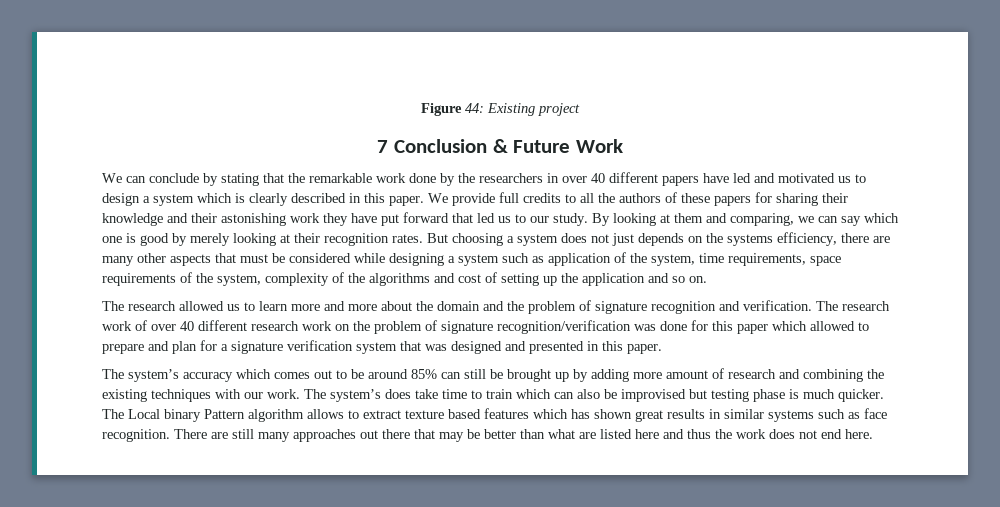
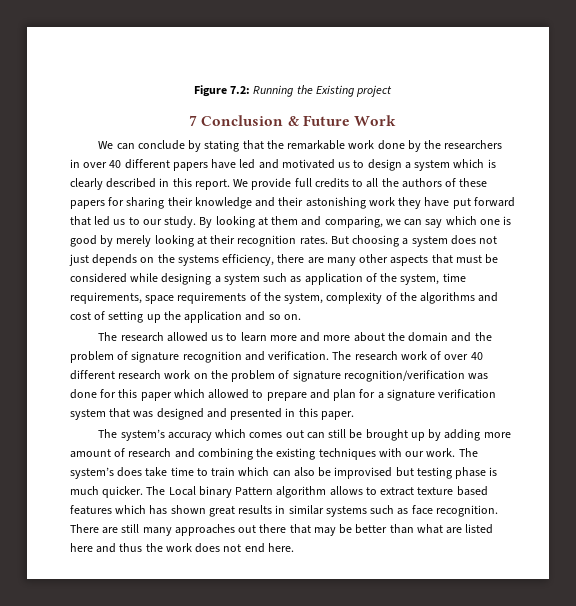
- Figure 44: Existing project
+ Figure 7.2: Running the Existing project
- We can conclude by stating that the remarkable work done by the researchers in over 40 different papers have led and motivated us to design a system which is clearly described in this paper.
+ We can conclude by stating that the remarkable work done by the researchers in over 40 different papers have led and motivated us to design a system which is clearly described in this report.
- The system’s accuracy which comes out to be around 85% can still be brought up by adding more amount of research and combining the existing techniques with our work.
+ The system’s accuracy which comes out can still be brought up by adding more amount of research and combining the existing techniques with our work.

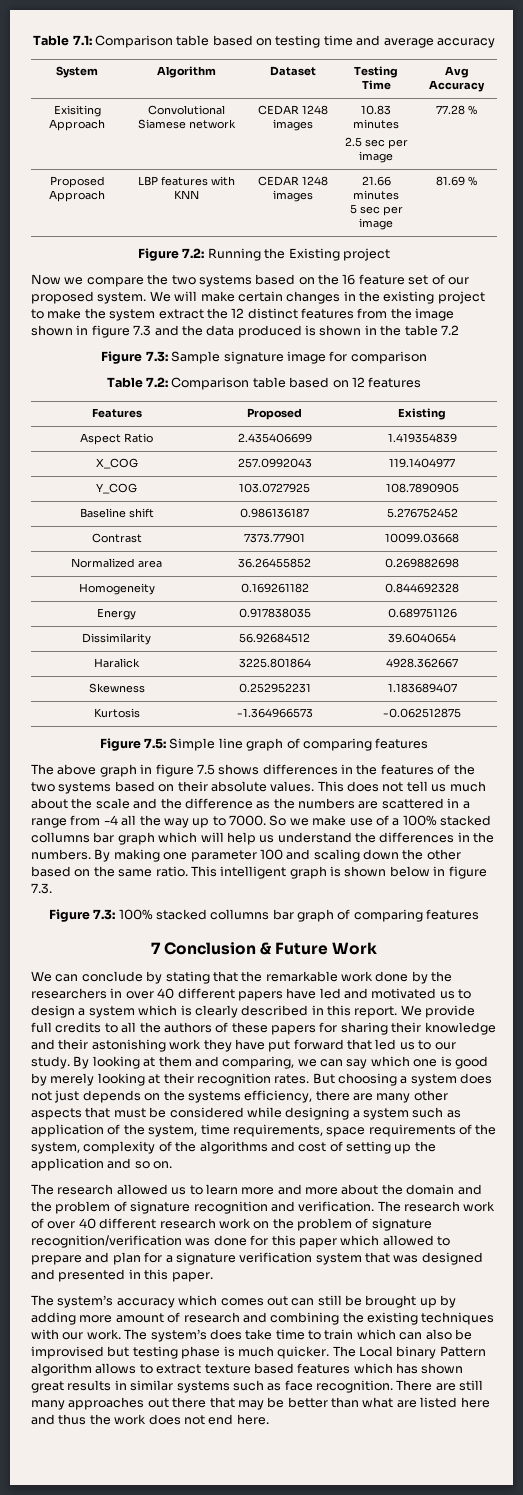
+ Table 7.1: Comparison table based on testing time and average accuracy
+ System | Algorithm | Dataset | Testing Time | Avg Accuracy
+ Exisiting Approach | Convolutional Siamese network | CEDAR 1248 images | 10.83 minutes
+ 2.5 sec per image | 77.28 %
+ Proposed Approach | LBP features with KNN | CEDAR 1248 images | 21.66 minutes
+ 5 sec per image | 81.69 %
+ Now we compare the two systems based on the 16 feature set of our proposed system. We will make certain changes in the existing project to make the system extract the 12 distinct features from the image shown in figure 7.3 and the data produced is shown in the table 7.2
+ Figure 7.3: Sample signature image for comparison
+ Table 7.2: Comparison table based on 12 features
+ Features | Proposed | Existing
+ Aspect Ratio | 2.435406699 | 1.419354839
+ X_COG | 257.0992043 | 119.1404977
+ Y_COG | 103.0727925 | 108.7890905
+ Baseline shift | 0.986136187 | 5.276752452
+ Contrast | 7373.77901 | 10099.03668
+ Normalized area | 36.26455852 | 0.269882698
+ Homogeneity | 0.169261182 | 0.844692328
+ Energy | 0.917838035 | 0.689751126
+ Dissimilarity | 56.92684512 | 39.6040654
+ Haralick | 3225.801864 | 4928.362667
+ Skewness | 0.252952231 | 1.183689407
+ Kurtosis | -1.364966573 | -0.062512875
+ Figure 7.5: Simple line graph of comparing features
+ The above graph in figure 7.5 shows differences in the features of the two systems based on their absolute values. This does not tell us much about the scale and the difference as the numbers are scattered in a range from -4 all the way up to 7000. So we make use of a 100% stacked collumns bar graph which will help us understand the differences in the numbers. By making one parameter 100 and scaling down the other based on the same ratio. This intelligent graph is shown below in figure 7.3.
+ Figure 7.3: 100% stacked collumns bar graph of comparing features

